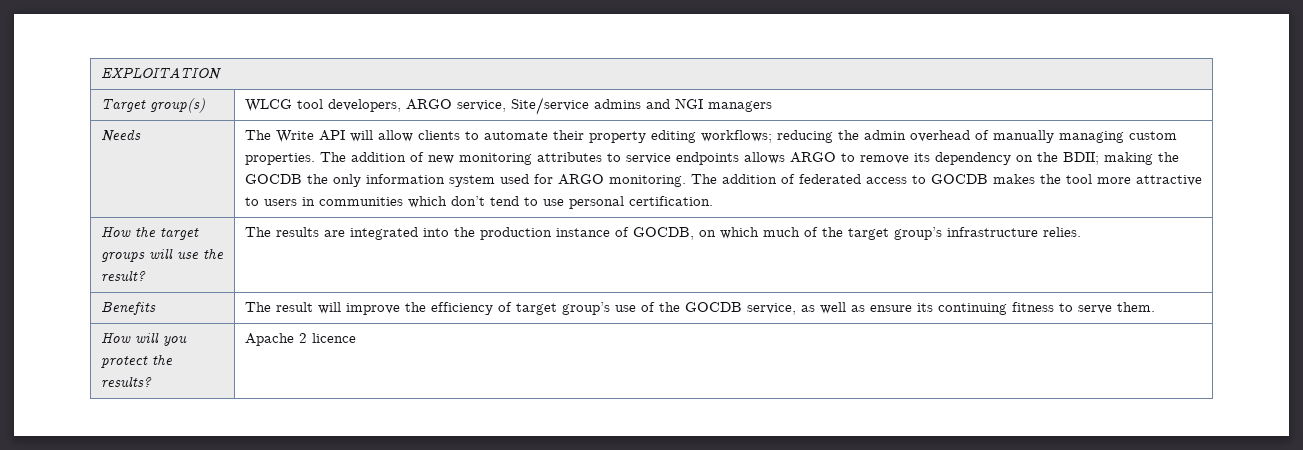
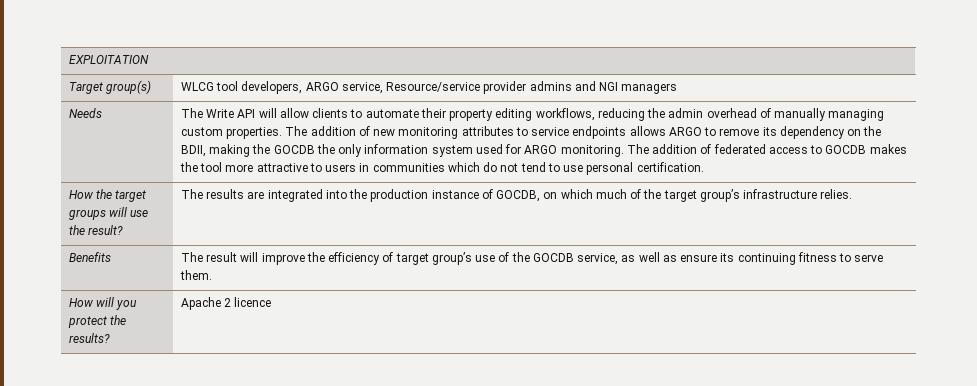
- Target group(s) | WLCG tool developers, ARGO service, Site/service admins and NGI managers
+ Target group(s) | WLCG tool developers, ARGO service, Resource/service provider admins and NGI managers
- The Write API will allow clients to automate their property editing workflows; reducing the admin overhead of manually managing custom properties.
+ The Write API will allow clients to automate their property editing workflows, reducing the admin overhead of manually managing custom properties.
- The addition of new monitoring attributes to service endpoints allows ARGO to remove its dependency on the BDII; making the GOCDB the only information system used for ARGO monitoring.
+ The addition of new monitoring attributes to service endpoints allows ARGO to remove its dependency on the BDII, making the GOCDB the only information system used for ARGO monitoring.
- The addition of federated access to GOCDB makes the tool more attractive to users in communities which don’t tend to use personal certification.
+ The addition of federated access to GOCDB makes the tool more attractive to users in communities which do not tend to use personal certification.

